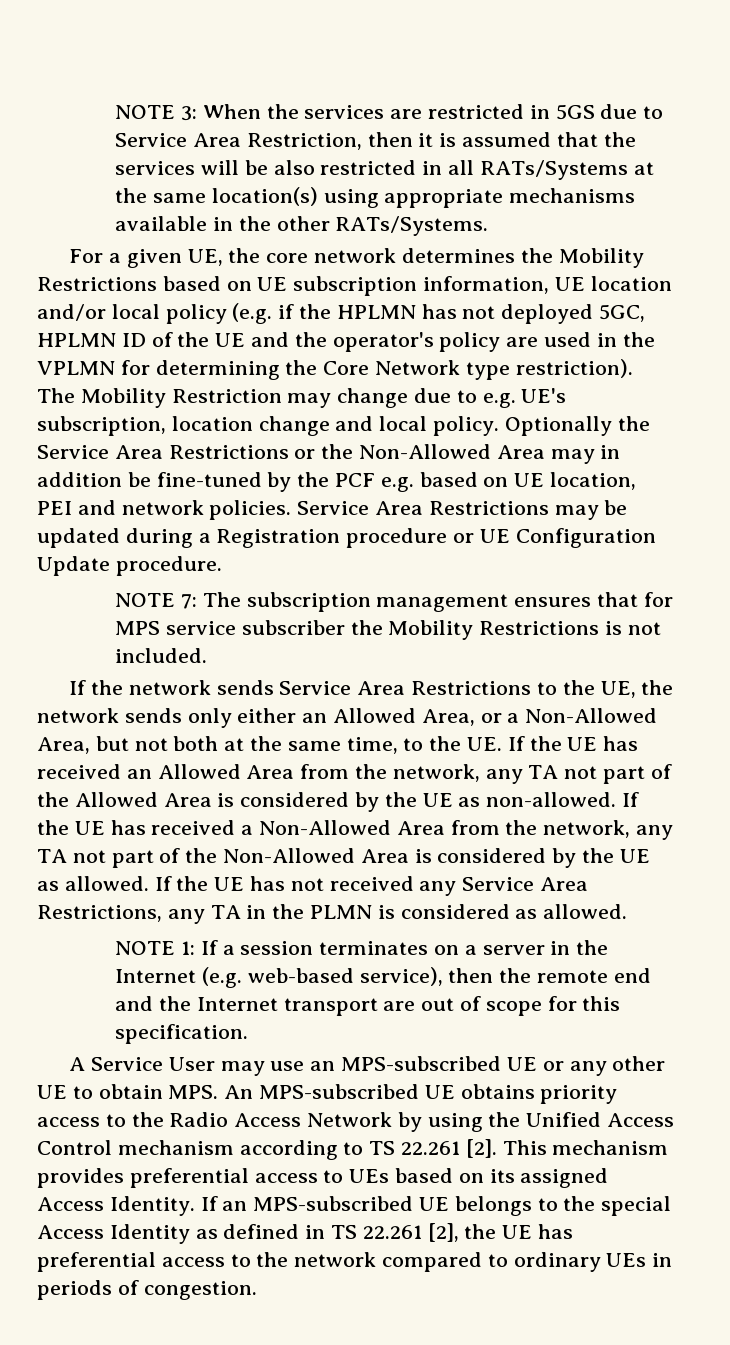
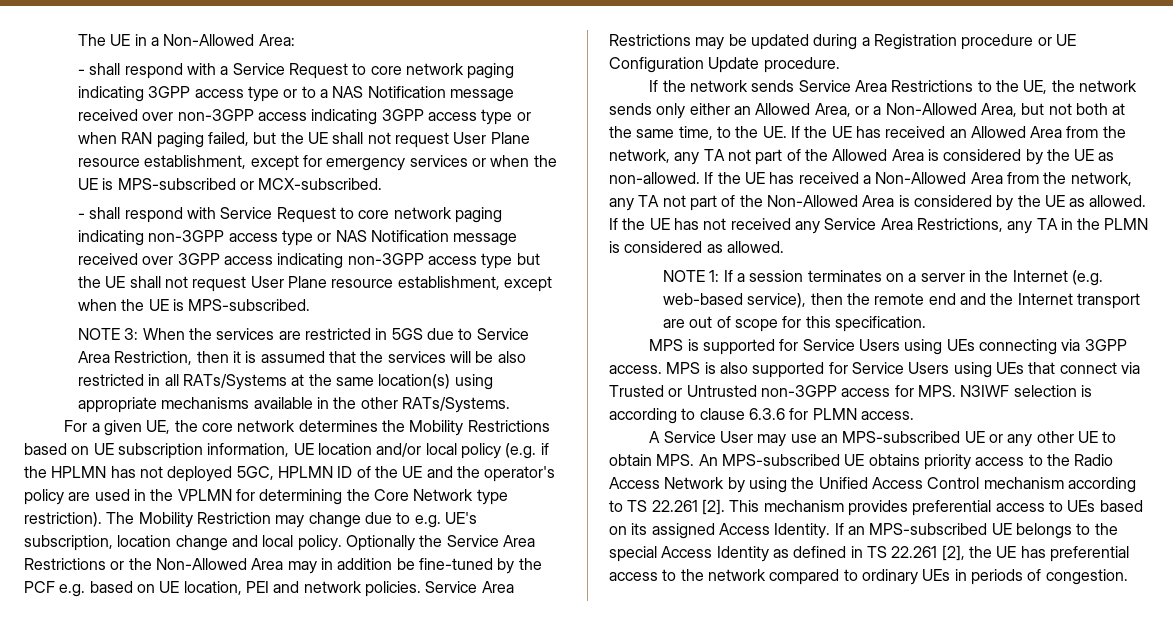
+ The UE in a Non-Allowed Area:
+ - shall respond with a Service Request to core network paging indicating 3GPP access type or to a NAS Notification message received over non-3GPP access indicating 3GPP access type or when RAN paging failed, but the UE shall not request User Plane resource establishment, except for emergency services or when the UE is MPS-subscribed or MCX-subscribed.
+ - shall respond with Service Request to core network paging indicating non-3GPP access type or NAS Notification message received over 3GPP access indicating non-3GPP access type but the UE shall not request User Plane resource establishment, except when the UE is MPS-subscribed.
- NOTE 7: The subscription management ensures that for MPS service subscriber the Mobility Restrictions is not included.
+ MPS is supported for Service Users using UEs connecting via 3GPP access. MPS is also supported for Service Users using UEs that connect via Trusted or Untrusted non-3GPP access for MPS. N3IWF selection is according to clause 6.3.6 for PLMN access.

